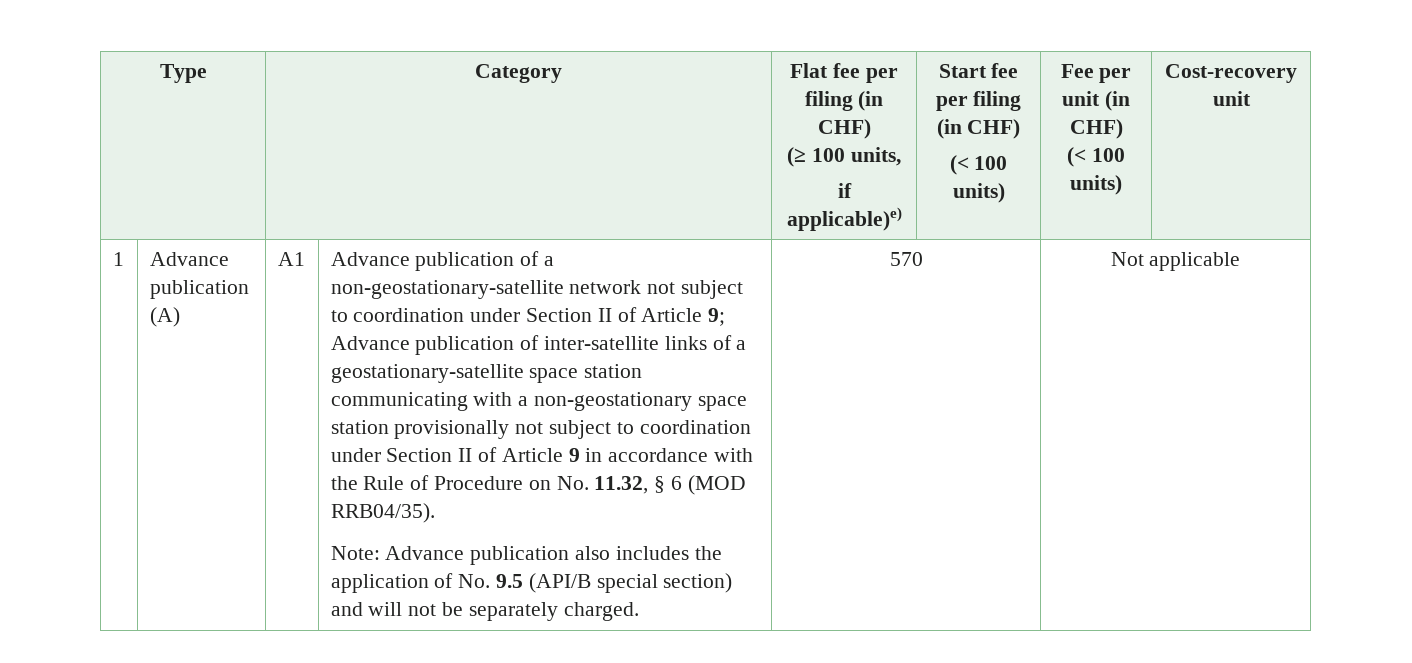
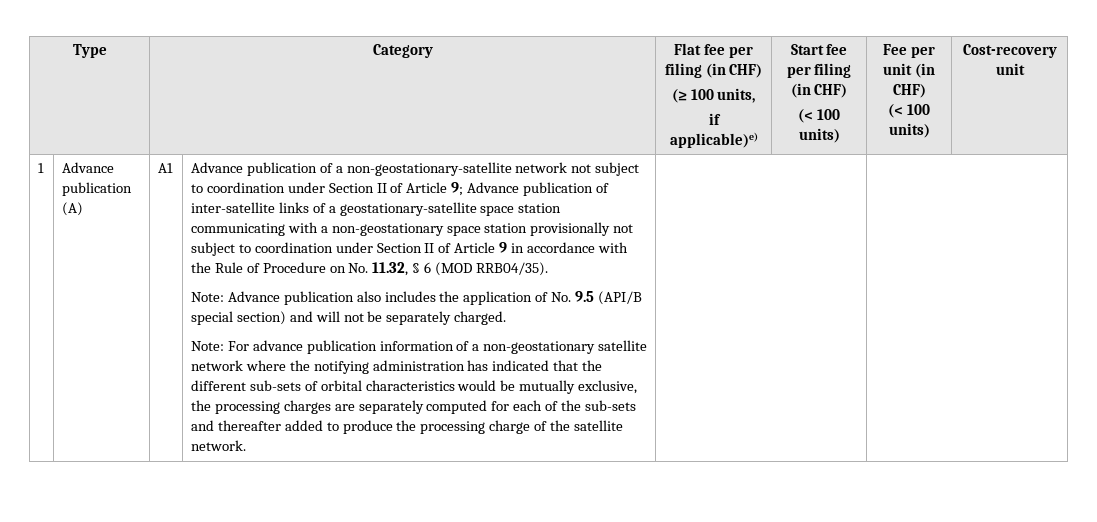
- 570 | Not applicable
+ Note: For advance publication information of a non-geostationary satellite network where the notifying administration has indicated that the different sub-sets of orbital characteristics would be mutually exclusive, the processing charges are separately computed for each of the sub-sets and thereafter added to produce the processing charge of the satellite network.

